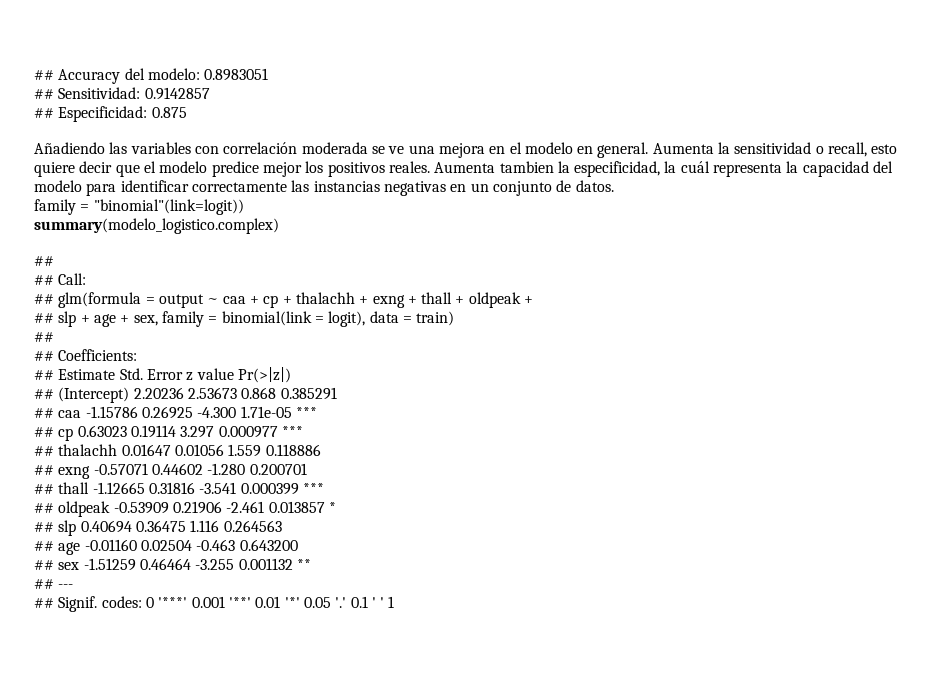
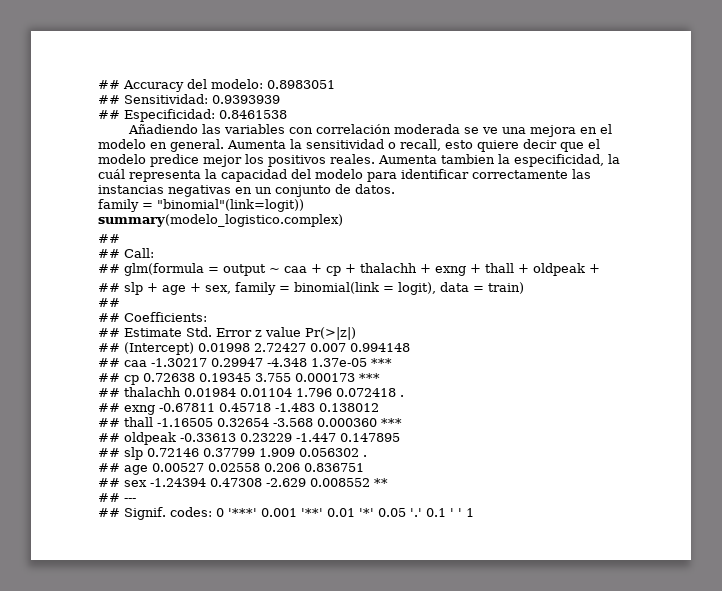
- ## Sensitividad: 0.9142857
+ ## Sensitividad: 0.9393939
- ## Especificidad: 0.875
+ ## Especificidad: 0.8461538
- ## (Intercept) 2.20236 2.53673 0.868 0.385291
- ## caa -1.15786 0.26925 -4.300 1.71e-05 ***
+ ## (Intercept) 0.01998 2.72427 0.007 0.994148
+ ## caa -1.30217 0.29947 -4.348 1.37e-05 ***
- ## cp 0.63023 0.19114 3.297 0.000977 ***
+ ## cp 0.72638 0.19345 3.755 0.000173 ***
- ## thalachh 0.01647 0.01056 1.559 0.118886
- ## exng -0.57071 0.44602 -1.280 0.200701
- ## thall -1.12665 0.31816 -3.541 0.000399 ***
- ## oldpeak -0.53909 0.21906 -2.461 0.013857 *
- ## slp 0.40694 0.36475 1.116 0.264563
- ## age -0.01160 0.02504 -0.463 0.643200
- ## sex -1.51259 0.46464 -3.255 0.001132 **
+ ## thalachh 0.01984 0.01104 1.796 0.072418 .
+ ## exng -0.67811 0.45718 -1.483 0.138012
+ ## thall -1.16505 0.32654 -3.568 0.000360 ***
+ ## oldpeak -0.33613 0.23229 -1.447 0.147895
+ ## slp 0.72146 0.37799 1.909 0.056302 .
+ ## age 0.00527 0.02558 0.206 0.836751
+ ## sex -1.24394 0.47308 -2.629 0.008552 **

